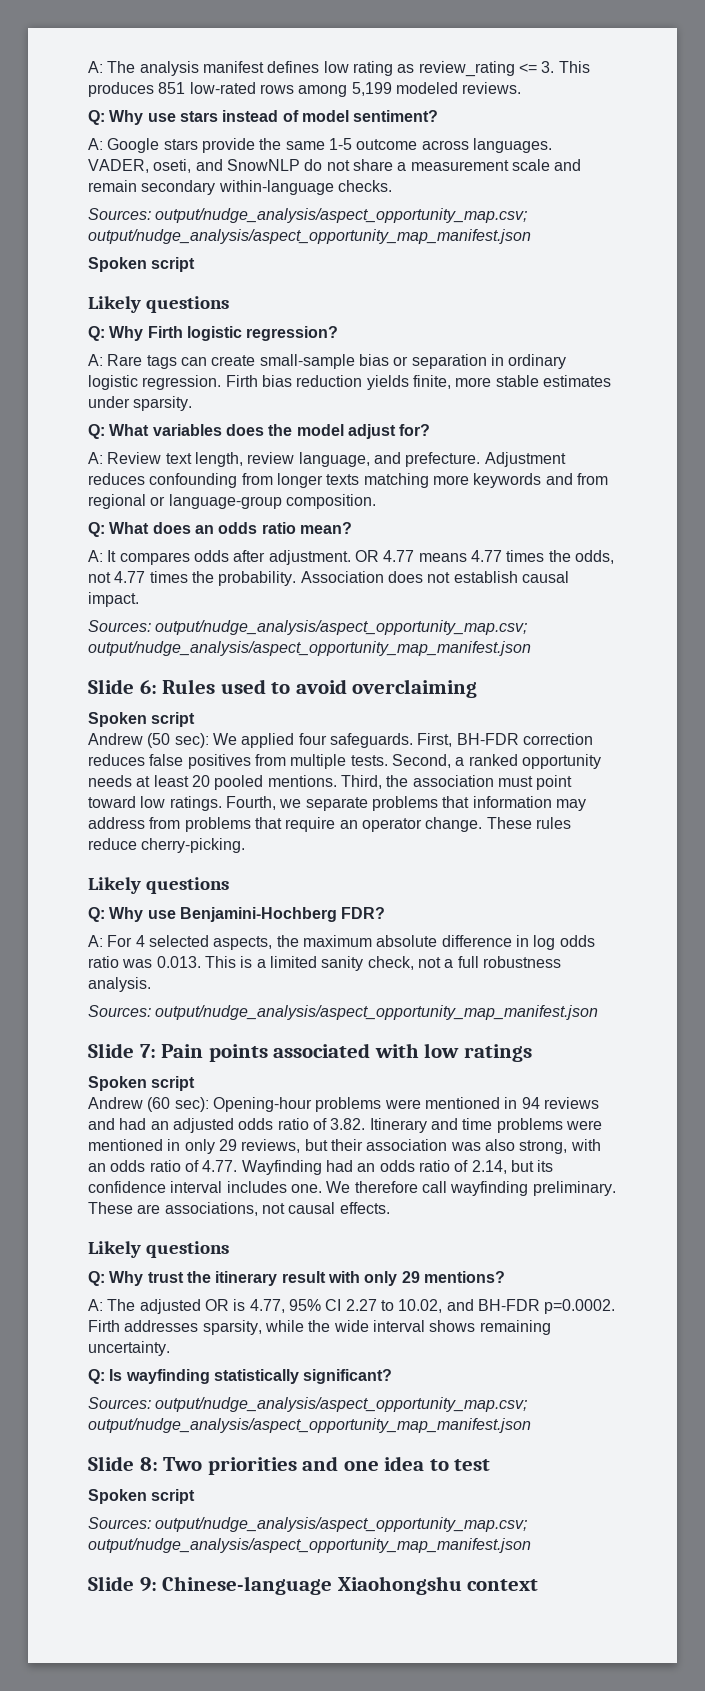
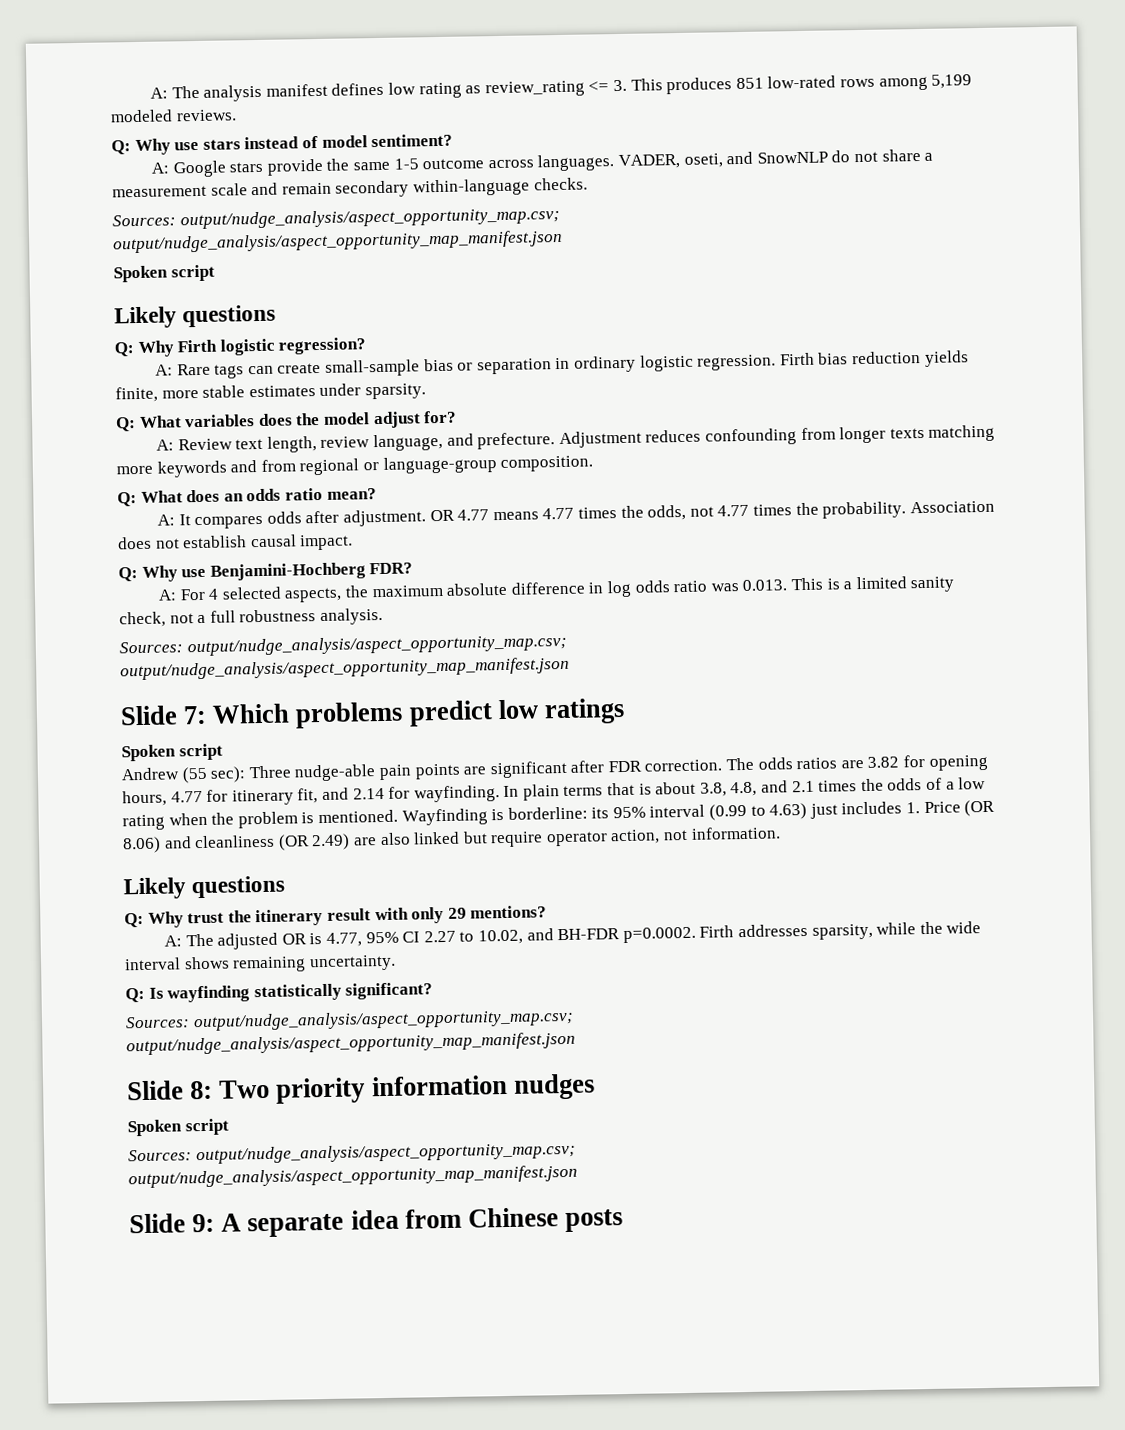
  Association does not establish causal impact.
- Sources: output/nudge_analysis/aspect_opportunity_map.csv; output/nudge_analysis/aspect_opportunity_map_manifest.json
- Slide 6: Rules used to avoid overclaiming
- Spoken script
- Andrew (50 sec): We applied four safeguards. First, BH-FDR correction reduces false positives from multiple tests. Second, a ranked opportunity needs at least 20 pooled mentions. Third, the association must point toward low ratings. Fourth, we separate problems that information may address from problems that require an operator change. These rules reduce cherry-picking.
- Likely questions
  A: For 4 selected aspects, the maximum absolute difference in log odds ratio was 0.013. This is a limited sanity check, not a full robustness analysis.
- Sources: output/nudge_analysis/aspect_opportunity_map_manifest.json
+ Sources: output/nudge_analysis/aspect_opportunity_map.csv; output/nudge_analysis/aspect_opportunity_map_manifest.json
- Slide 7: Pain points associated with low ratings
+ Slide 7: Which problems predict low ratings
- Andrew (60 sec): Opening-hour problems were mentioned in 94 reviews and had an adjusted odds ratio of 3.82. Itinerary and time problems were mentioned in only 29 reviews, but their association was also strong, with an odds ratio of 4.77. Wayfinding had an odds ratio of 2.14, but its confidence interval includes one. We therefore call wayfinding preliminary. These are associations, not causal effects.
+ Andrew (55 sec): Three nudge-able pain points are significant after FDR correction. The odds ratios are 3.82 for opening hours, 4.77 for itinerary fit, and 2.14 for wayfinding. In plain terms that is about 3.8, 4.8, and 2.1 times the odds of a low rating when the problem is mentioned. Wayfinding is borderline: its 95% interval (0.99 to 4.63) just includes 1. Price (OR 8.06) and cleanliness (OR 2.49) are also linked but require operator action, not information.
- Slide 8: Two priorities and one idea to test
+ Slide 8: Two priority information nudges
- Slide 9: Chinese-language Xiaohongshu context
+ Slide 9: A separate idea from Chinese posts

